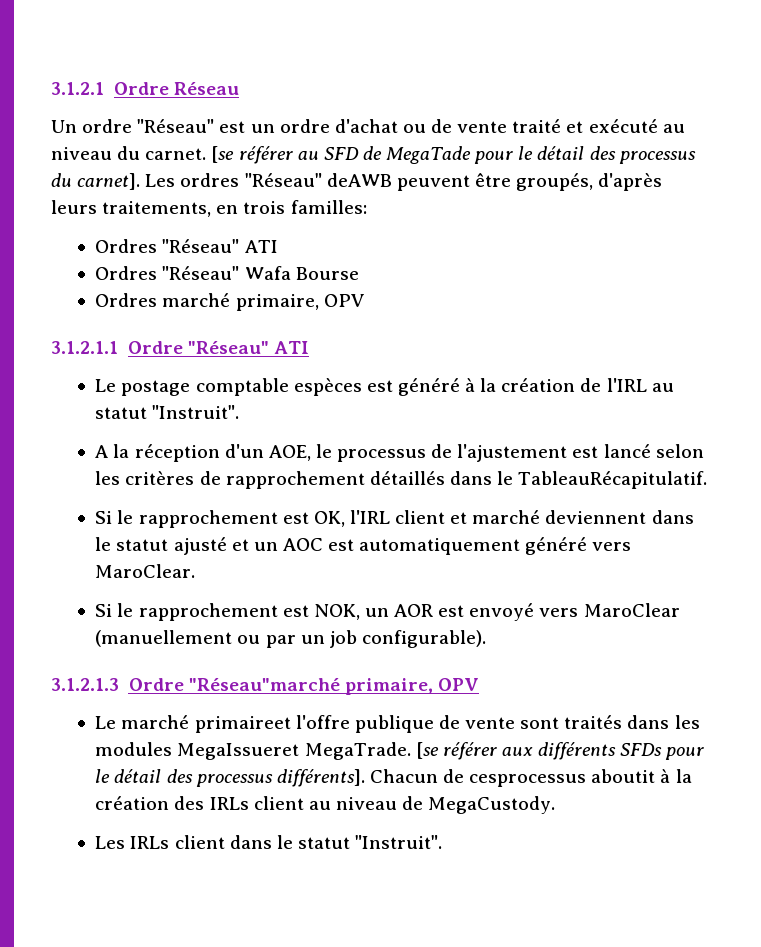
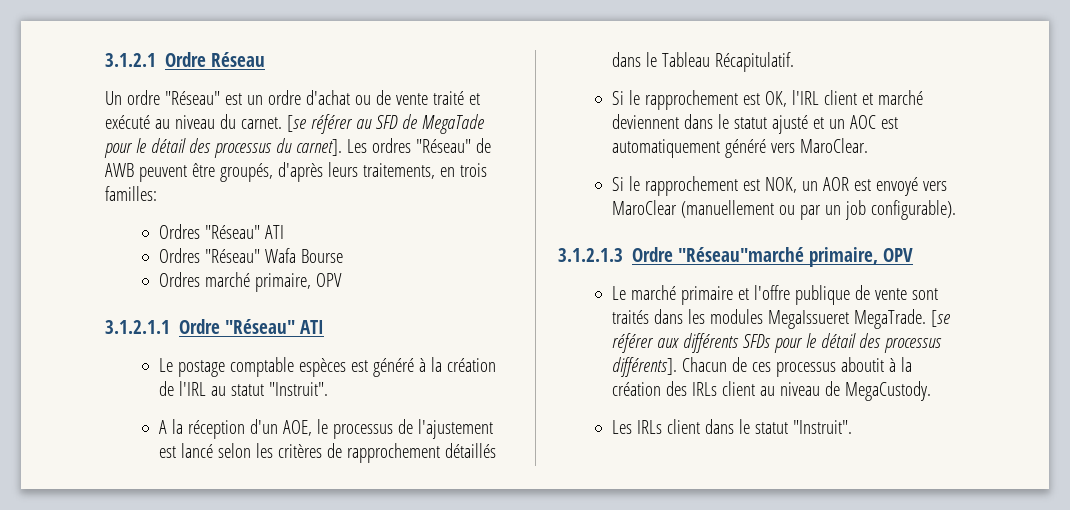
- Les ordres "Réseau" deAWB peuvent être groupés, d'après leurs traitements, en trois familles:
+ Les ordres "Réseau" de AWB peuvent être groupés, d'après leurs traitements, en trois familles:
- A la réception d'un AOE, le processus de l'ajustement est lancé selon les critères de rapprochement détaillés dans le TableauRécapitulatif.
+ A la réception d'un AOE, le processus de l'ajustement est lancé selon les critères de rapprochement détaillés dans le Tableau Récapitulatif.
- Le marché primaireet l'offre publique de vente sont traités dans les modules MegaIssueret MegaTrade.
+ Le marché primaire et l'offre publique de vente sont traités dans les modules MegaIssueret MegaTrade.
- Chacun de cesprocessus aboutit à la création des IRLs client au niveau de MegaCustody.
+ Chacun de ces processus aboutit à la création des IRLs client au niveau de MegaCustody.

